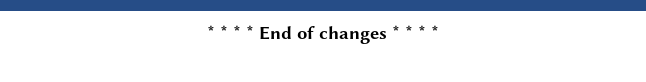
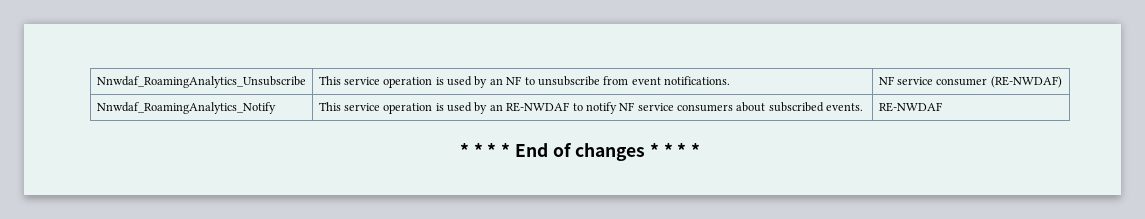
+ Nnwdaf_RoamingAnalytics_Unsubscribe | This service operation is used by an NF to unsubscribe from event notifications. | NF service consumer (RE-NWDAF)
+ Nnwdaf_RoamingAnalytics_Notify | This service operation is used by an RE-NWDAF to notify NF service consumers about subscribed events. | RE-NWDAF

